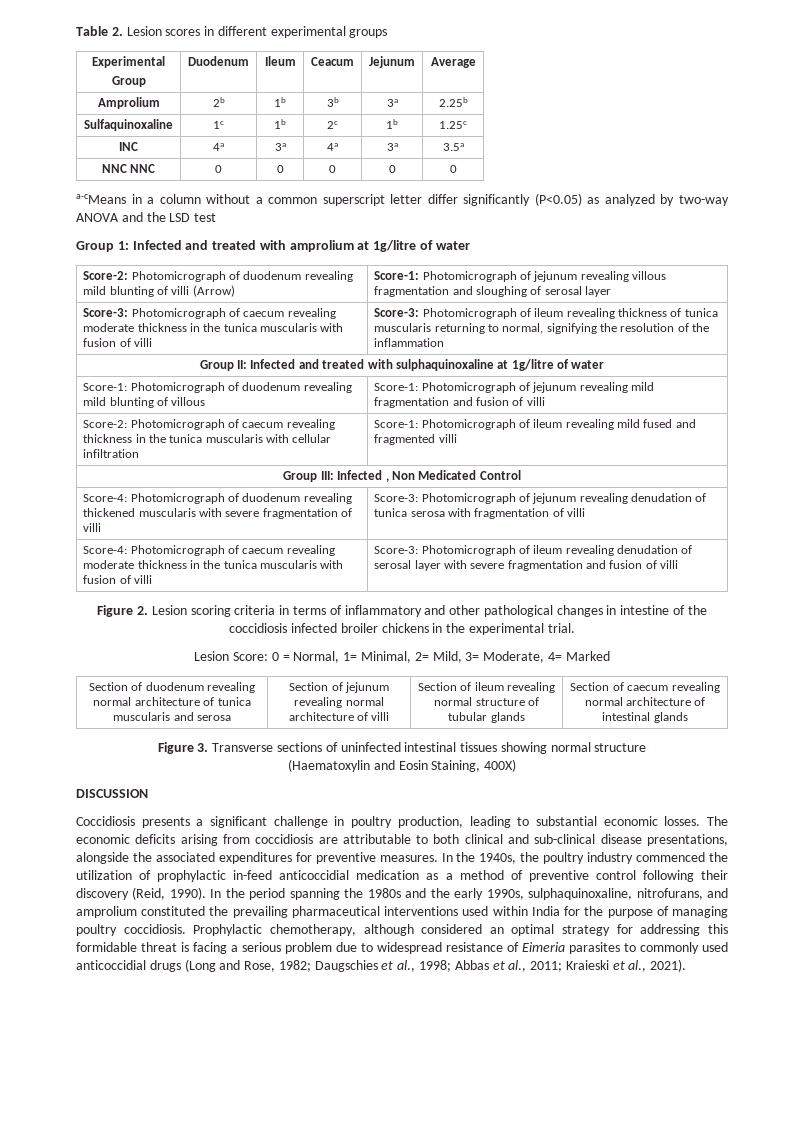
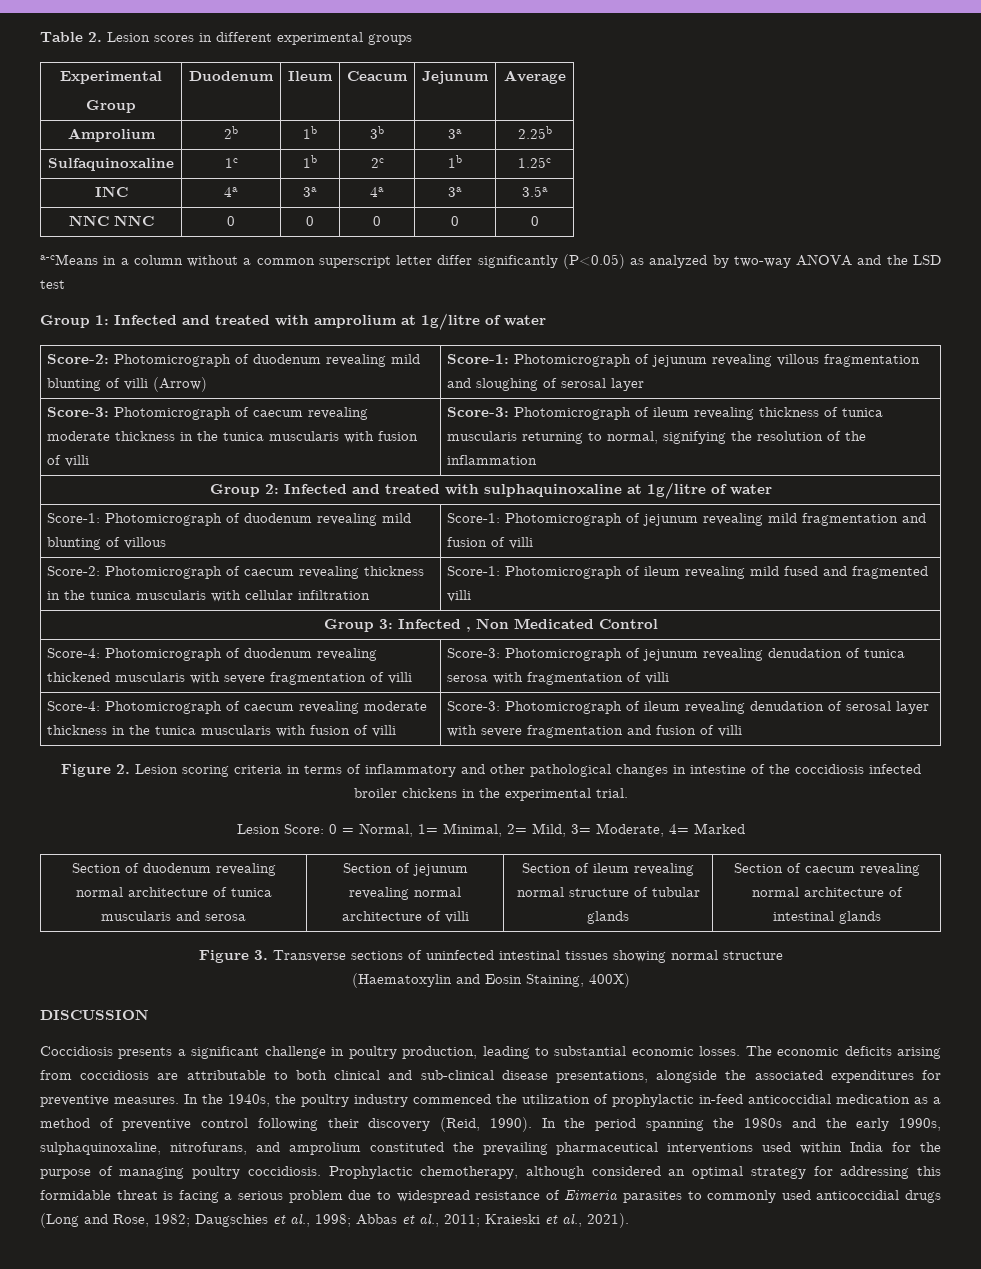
- Group II: Infected and treated with sulphaquinoxaline at 1g/litre of water
+ Group 2: Infected and treated with sulphaquinoxaline at 1g/litre of water
- Group III: Infected , Non Medicated Control
+ Group 3: Infected , Non Medicated Control

